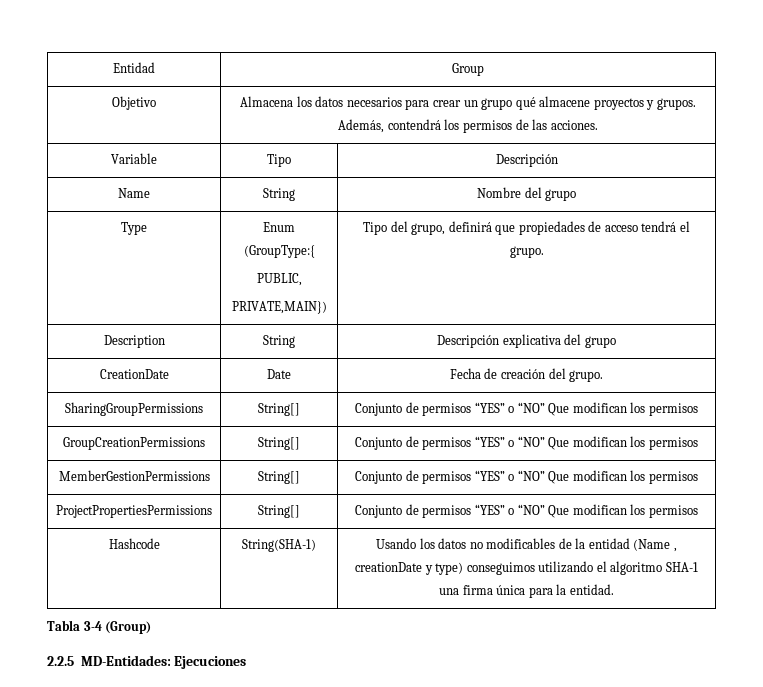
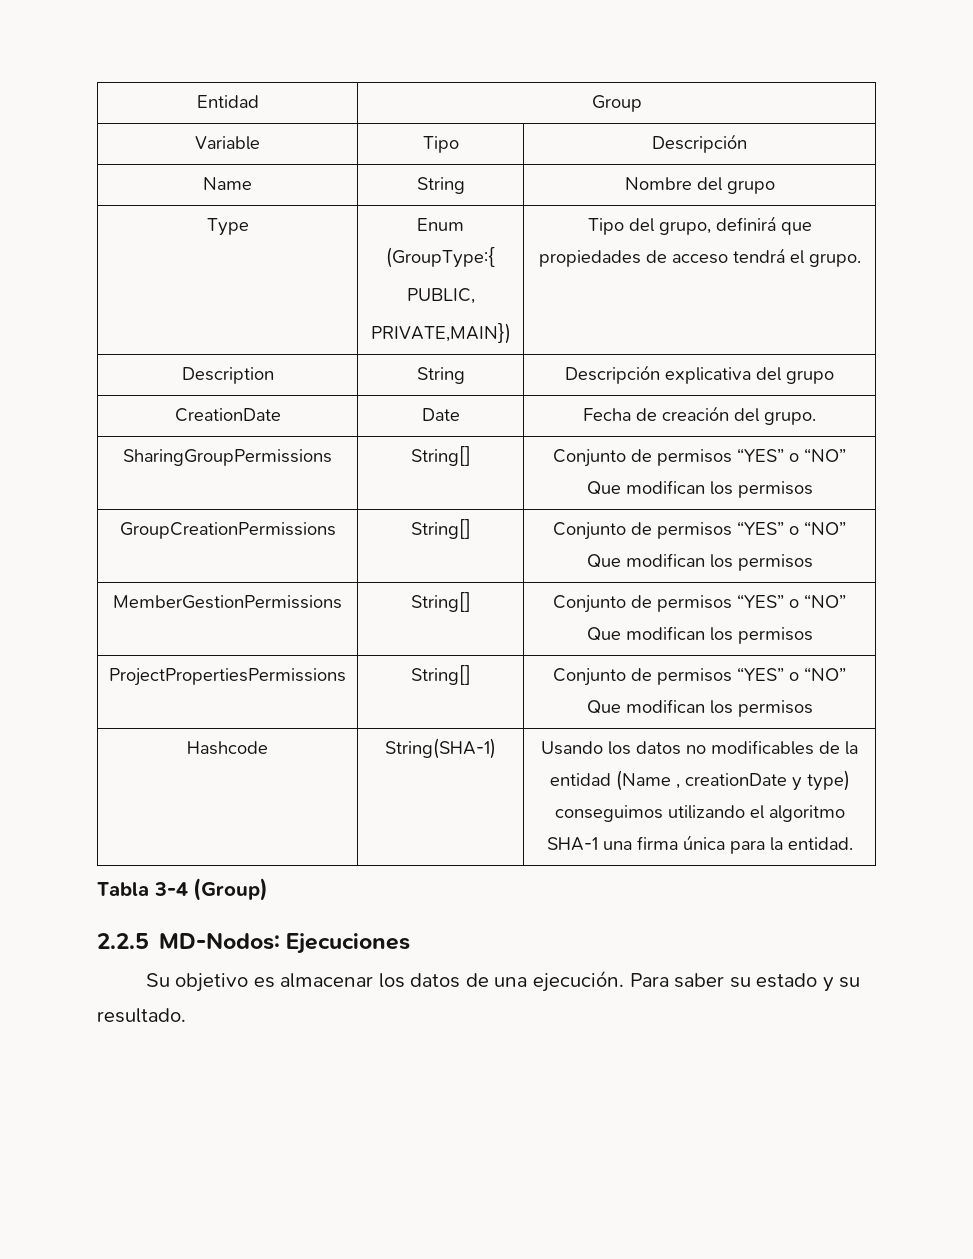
- Objetivo | Almacena los datos necesarios para crear un grupo qué almacene proyectos y grupos. Además, contendrá los permisos de las acciones.
- 2.2.5 MD-Entidades: Ejecuciones
+ 2.2.5 MD-Nodos: Ejecuciones
+ Su objetivo es almacenar los datos de una ejecución. Para saber su estado y su resultado.

